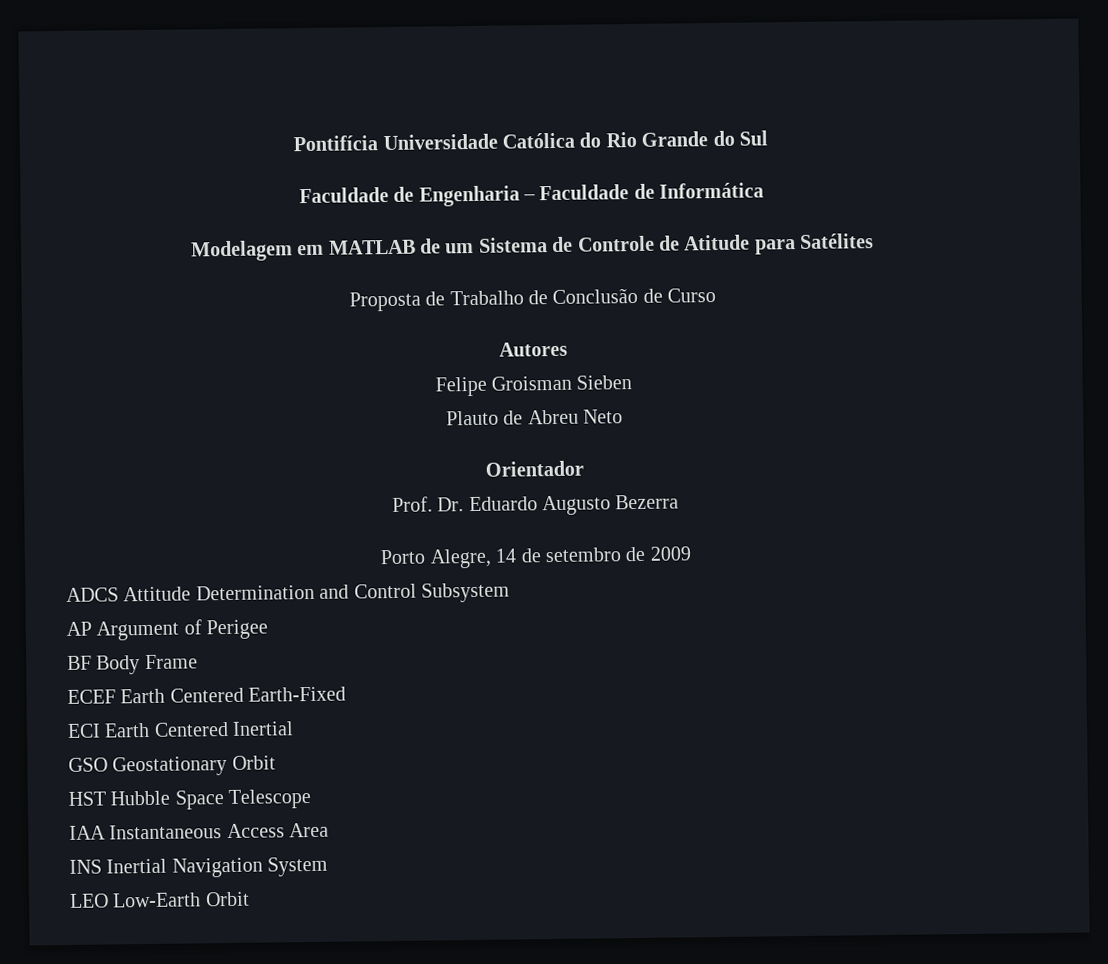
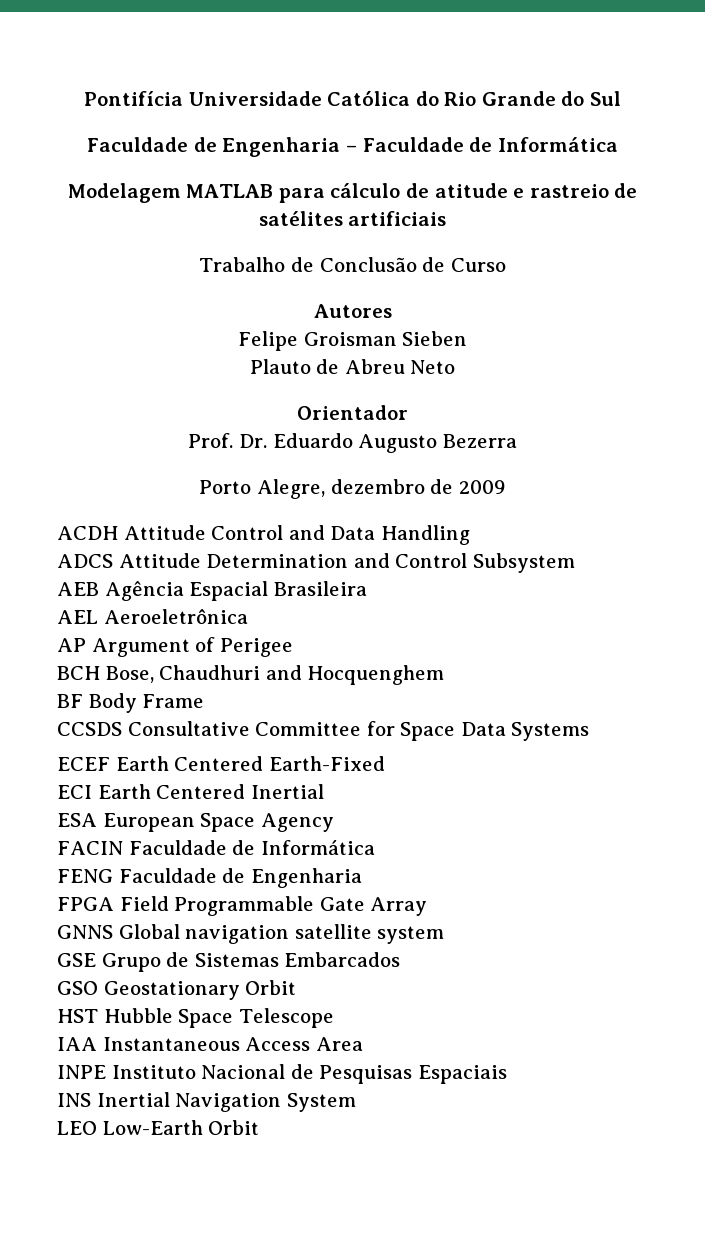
- Modelagem em MATLAB de um Sistema de Controle de Atitude para Satélites
- Proposta de Trabalho de Conclusão de Curso
+ Modelagem MATLAB para cálculo de atitude e rastreio de satélites artificiais
+ Trabalho de Conclusão de Curso
- Porto Alegre, 14 de setembro de 2009
+ Porto Alegre, dezembro de 2009
+ ACDH Attitude Control and Data Handling
+ AEB Agência Espacial Brasileira
+ AEL Aeroeletrônica
  AP Argument of Perigee
+ BCH Bose, Chaudhuri and Hocquenghem
  BF Body Frame
+ CCSDS Consultative Committee for Space Data Systems
+ ESA European Space Agency
+ FACIN Faculdade de Informática
+ FENG Faculdade de Engenharia
+ FPGA Field Programmable Gate Array
+ GNNS Global navigation satellite system
+ GSE Grupo de Sistemas Embarcados
+ INPE Instituto Nacional de Pesquisas Espaciais

